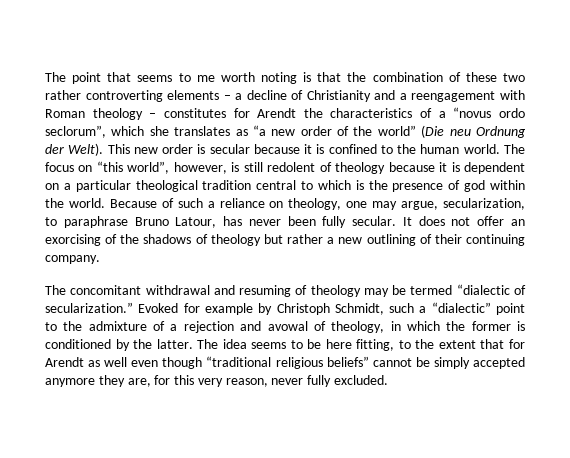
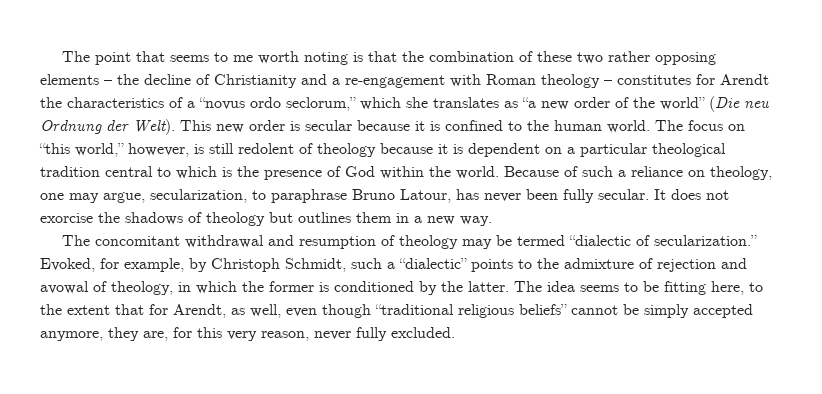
- The point that seems to me worth noting is that the combination of these two rather controverting elements – a decline of Christianity and a reengagement with Roman theology – constitutes for Arendt the characteristics of a “novus ordo seclorum”, which she translates as “a new order of the world” (Die neu Ordnung der Welt).
+ The point that seems to me worth noting is that the combination of these two rather opposing elements – the decline of Christianity and a re-engagement with Roman theology – constitutes for Arendt the characteristics of a “novus ordo seclorum,” which she translates as “a new order of the world” (Die neu Ordnung der Welt).
- The focus on “this world”, however, is still redolent of theology because it is dependent on a particular theological tradition central to which is the presence of god within the world.
+ The focus on “this world,” however, is still redolent of theology because it is dependent on a particular theological tradition central to which is the presence of God within the world.
- It does not offer an exorcising of the shadows of theology but rather a new outlining of their continuing company.
+ It does not exorcise the shadows of theology but outlines them in a new way.
- The concomitant withdrawal and resuming of theology may be termed “dialectic of secularization.”
+ The concomitant withdrawal and resumption of theology may be termed “dialectic of secularization.”
- Evoked for example by Christoph Schmidt, such a “dialectic” point to the admixture of a rejection and avowal of theology, in which the former is conditioned by the latter.
+ Evoked, for example, by Christoph Schmidt, such a “dialectic” points to the admixture of rejection and avowal of theology, in which the former is conditioned by the latter.
- The idea seems to be here fitting, to the extent that for Arendt as well even though “traditional religious beliefs” cannot be simply accepted anymore they are, for this very reason, never fully excluded.
+ The idea seems to be fitting here, to the extent that for Arendt, as well, even though “traditional religious beliefs” cannot be simply accepted anymore, they are, for this very reason, never fully excluded.

